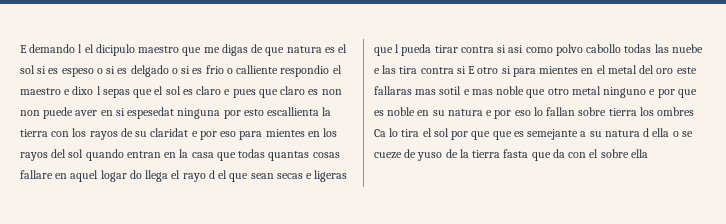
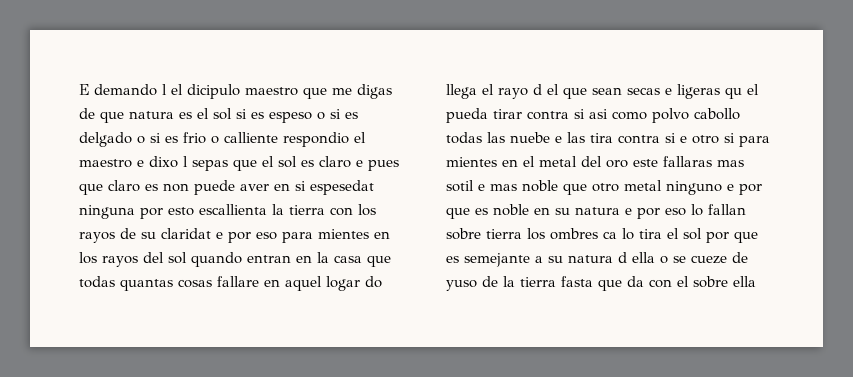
- E demando l el dicipulo maestro que me digas de que natura es el sol si es espeso o si es delgado o si es frio o calliente respondio el maestro e dixo l sepas que el sol es claro e pues que claro es non non puede aver en si espesedat ninguna por esto escallienta la tierra con los rayos de su claridat e por eso para mientes en los rayos del sol quando entran en la casa que todas quantas cosas fallare en aquel logar do llega el rayo d el que sean secas e ligeras que l pueda tirar contra si asi como polvo cabollo todas las nuebe e las tira contra si E otro si para mientes en el metal del oro este fallaras mas sotil e mas noble que otro metal ninguno e por que es noble en su natura e por eso lo fallan sobre tierra los ombres Ca lo tira el sol por que que es semejante a su natura d ella o se cueze de yuso de la tierra fasta que da con el sobre ella
+ E demando l el dicipulo maestro que me digas de que natura es el sol si es espeso o si es delgado o si es frio o calliente respondio el maestro e dixo l sepas que el sol es claro e pues que claro es non puede aver en si espesedat ninguna por esto escallienta la tierra con los rayos de su claridat e por eso para mientes en los rayos del sol quando entran en la casa que todas quantas cosas fallare en aquel logar do llega el rayo d el que sean secas e ligeras qu el pueda tirar contra si asi como polvo cabollo todas las nuebe e las tira contra si e otro si para mientes en el metal del oro este fallaras mas sotil e mas noble que otro metal ninguno e por que es noble en su natura e por eso lo fallan sobre tierra los ombres ca lo tira el sol por que es semejante a su natura d ella o se cueze de yuso de la tierra fasta que da con el sobre ella

